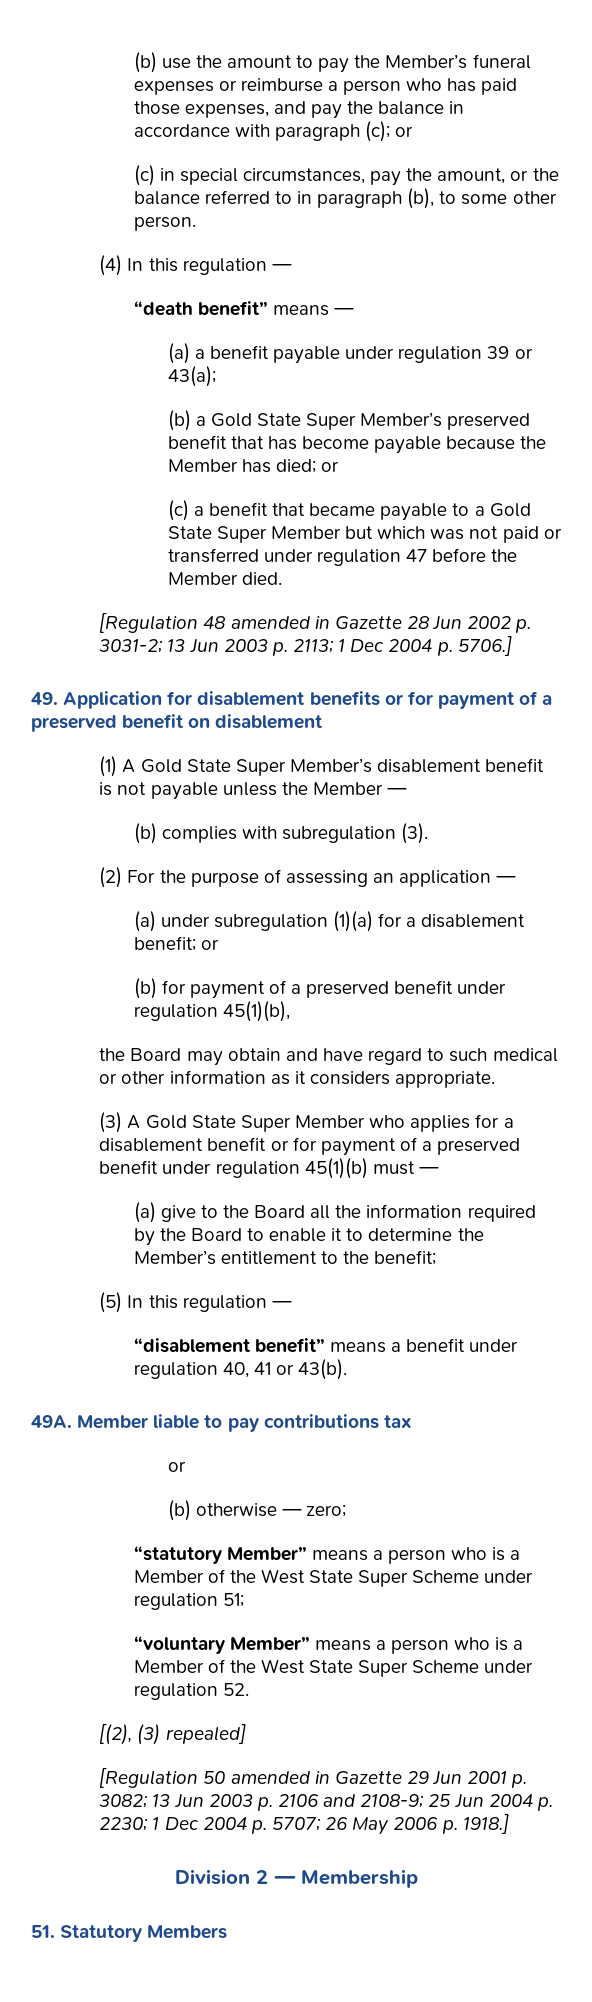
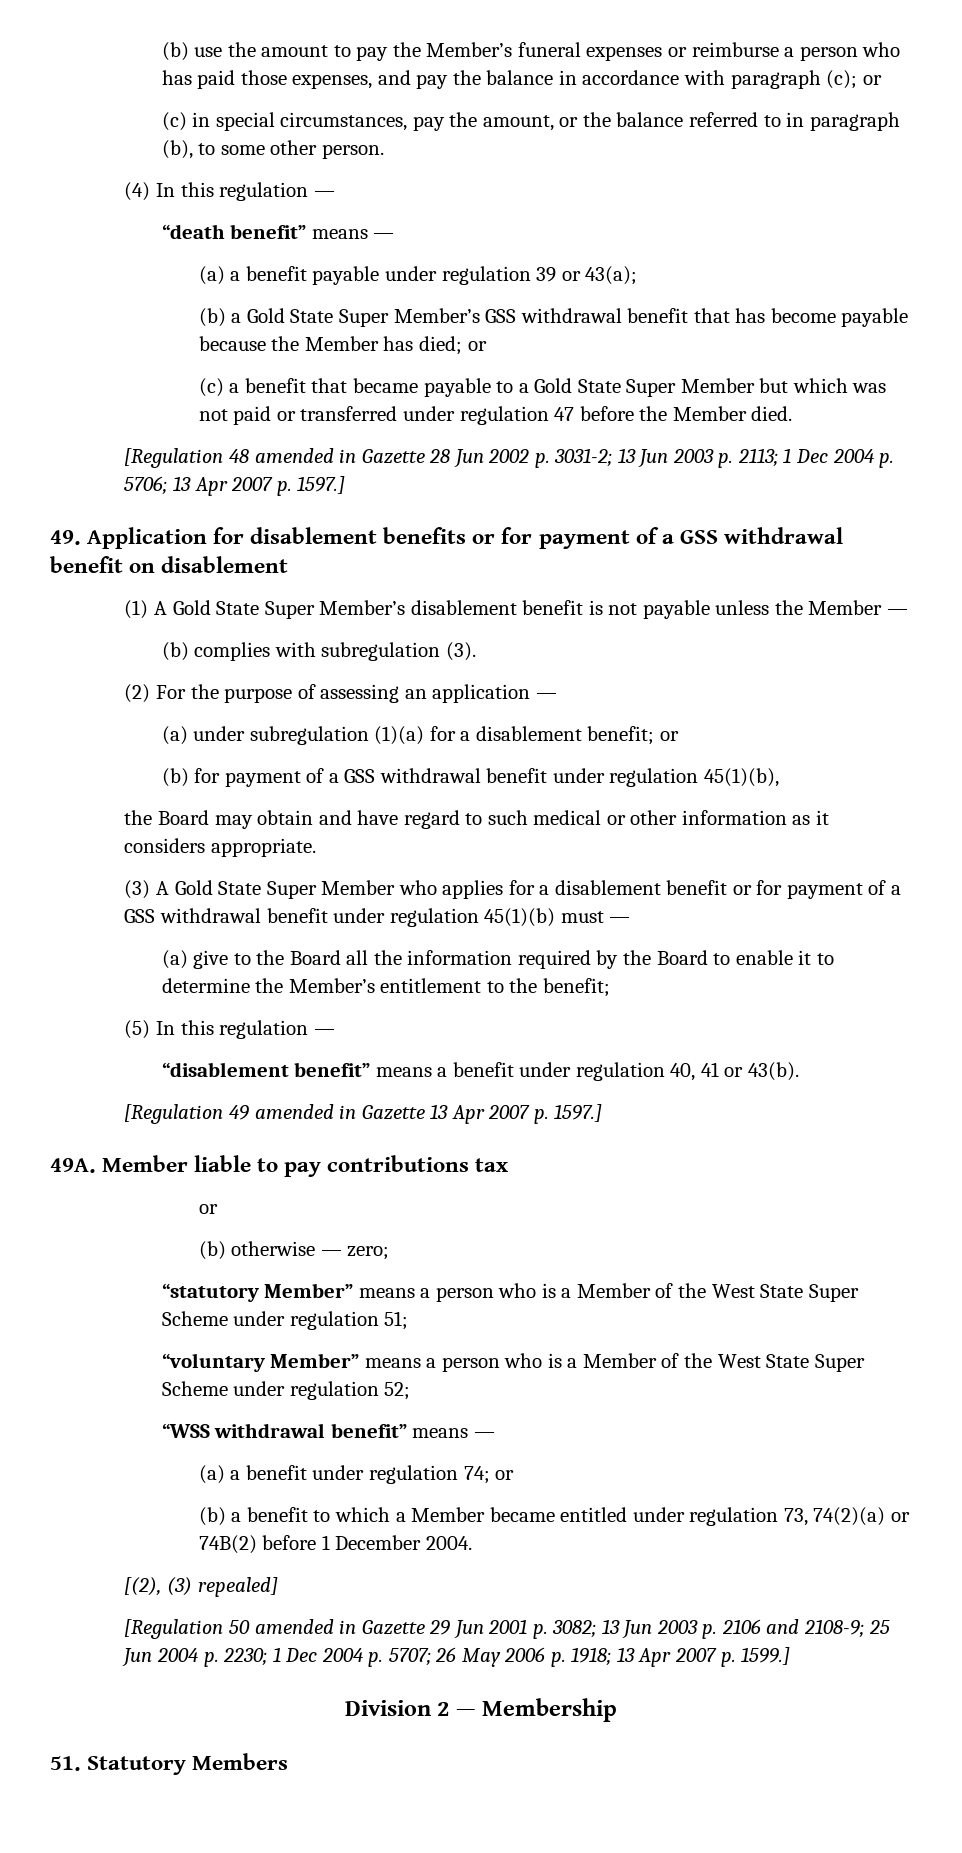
- (b) a Gold State Super Member’s preserved benefit that has become payable because the Member has died; or
+ (b) a Gold State Super Member’s GSS withdrawal benefit that has become payable because the Member has died; or
- [Regulation 48 amended in Gazette 28 Jun 2002 p. 3031-2; 13 Jun 2003 p. 2113; 1 Dec 2004 p. 5706.]
+ [Regulation 48 amended in Gazette 28 Jun 2002 p. 3031-2; 13 Jun 2003 p. 2113; 1 Dec 2004 p. 5706; 13 Apr 2007 p. 1597.]
- 49. Application for disablement benefits or for payment of a preserved benefit on disablement
+ 49. Application for disablement benefits or for payment of a GSS withdrawal benefit on disablement
- (b) for payment of a preserved benefit under regulation 45(1)(b),
+ (b) for payment of a GSS withdrawal benefit under regulation 45(1)(b),
- (3) A Gold State Super Member who applies for a disablement benefit or for payment of a preserved benefit under regulation 45(1)(b) must —
+ (3) A Gold State Super Member who applies for a disablement benefit or for payment of a GSS withdrawal benefit under regulation 45(1)(b) must —
+ [Regulation 49 amended in Gazette 13 Apr 2007 p. 1597.]
- “voluntary Member” means a person who is a Member of the West State Super Scheme under regulation 52.
+ “voluntary Member” means a person who is a Member of the West State Super Scheme under regulation 52;
+ “WSS withdrawal benefit” means —
+ (a) a benefit under regulation 74; or
+ (b) a benefit to which a Member became entitled under regulation 73, 74(2)(a) or 74B(2) before 1 December 2004.
- [Regulation 50 amended in Gazette 29 Jun 2001 p. 3082; 13 Jun 2003 p. 2106 and 2108-9; 25 Jun 2004 p. 2230; 1 Dec 2004 p. 5707; 26 May 2006 p. 1918.]
+ [Regulation 50 amended in Gazette 29 Jun 2001 p. 3082; 13 Jun 2003 p. 2106 and 2108-9; 25 Jun 2004 p. 2230; 1 Dec 2004 p. 5707; 26 May 2006 p. 1918; 13 Apr 2007 p. 1599.]

